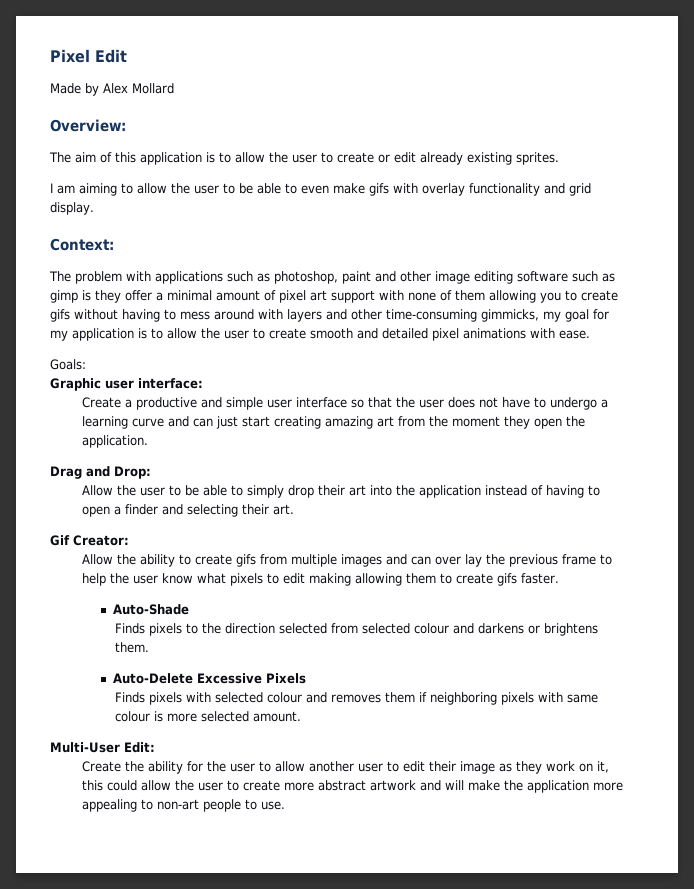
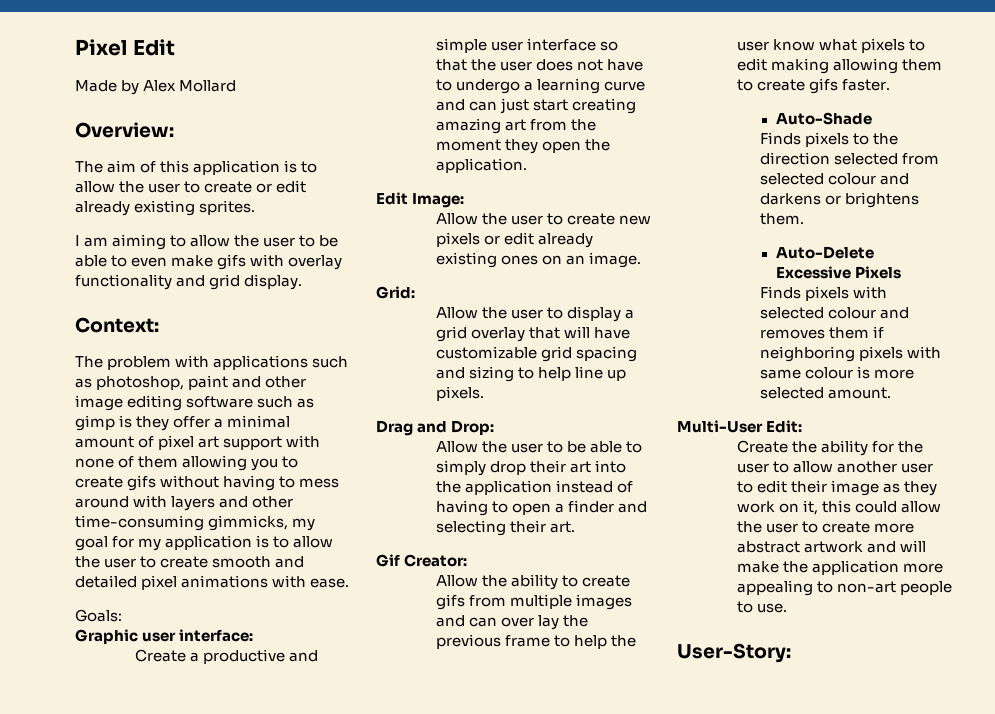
+ Edit Image:
+ Allow the user to create new pixels or edit already existing ones on an image.
+ Grid:
+ Allow the user to display a grid overlay that will have customizable grid spacing and sizing to help line up pixels.
+ User-Story:

